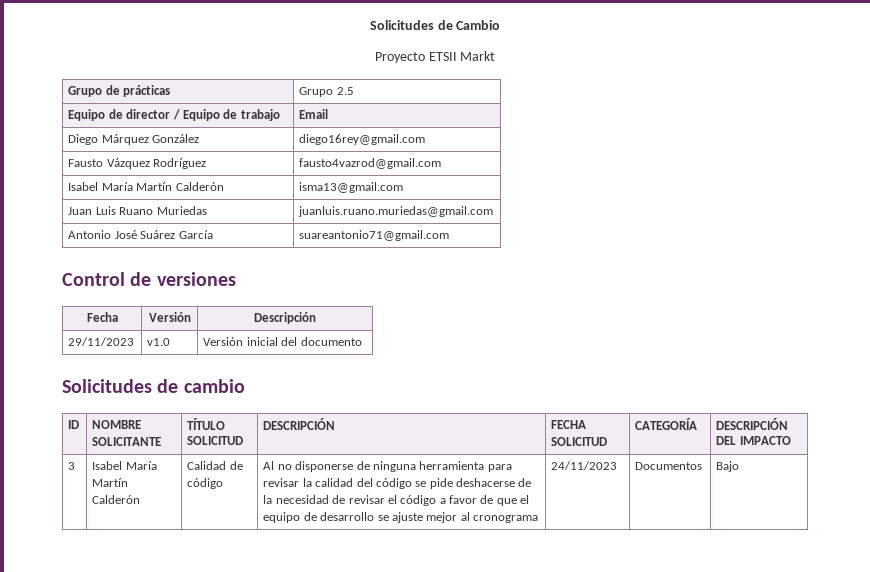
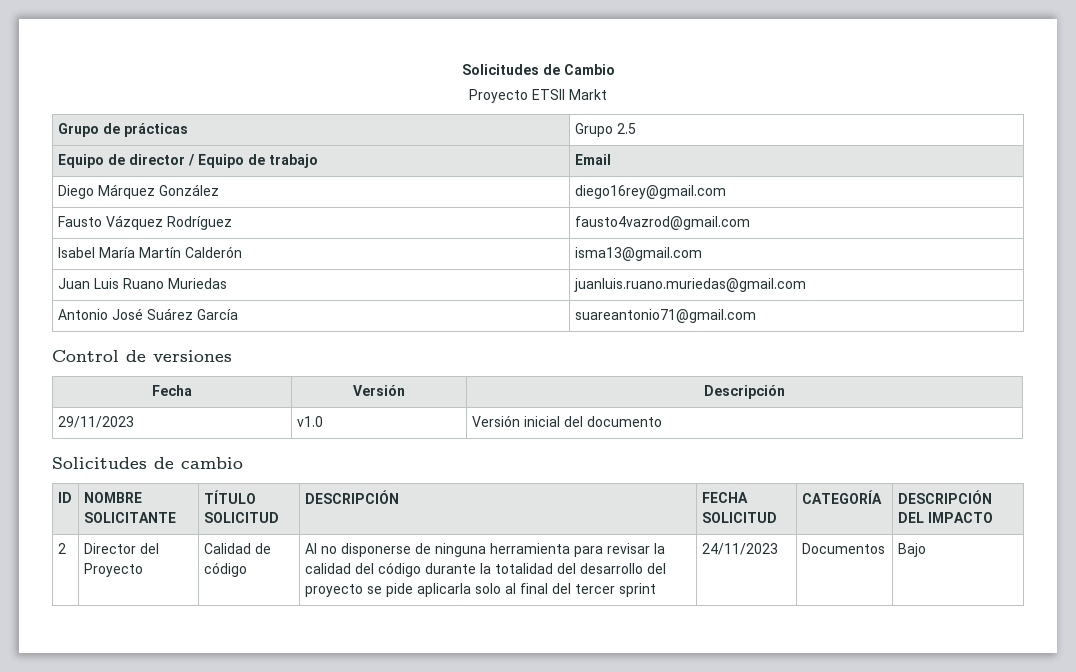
- 3 | Isabel María Martín Calderón
+ 2 | Director del Proyecto
- Al no disponerse de ninguna herramienta para revisar la calidad del código se pide deshacerse de la necesidad de revisar el código a favor de que el equipo de desarrollo se ajuste mejor al cronograma
+ Al no disponerse de ninguna herramienta para revisar la calidad del código durante la totalidad del desarrollo del proyecto se pide aplicarla solo al final del tercer sprint

